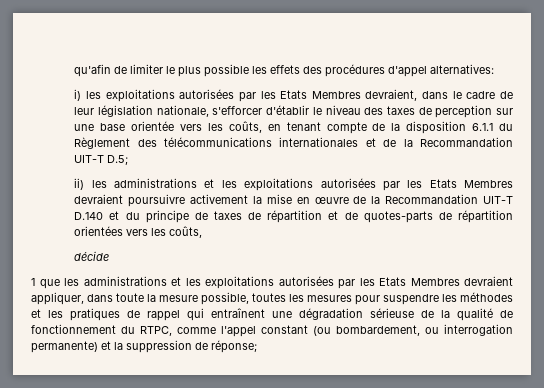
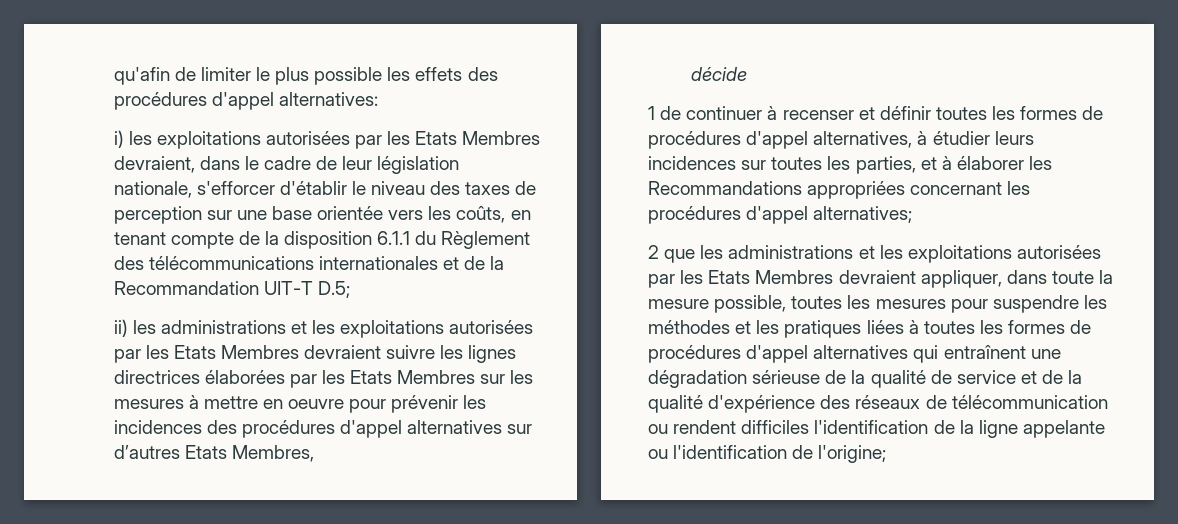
- ii) les administrations et les exploitations autorisées par les Etats Membres devraient poursuivre activement la mise en œuvre de la Recommandation UIT-T D.140 et du principe de taxes de répartition et de quotes-parts de répartition orientées vers les coûts,
+ ii) les administrations et les exploitations autorisées par les Etats Membres devraient suivre les lignes directrices élaborées par les Etats Membres sur les mesures à mettre en oeuvre pour prévenir les incidences des procédures d'appel alternatives sur d’autres Etats Membres,
  décide
- 1 que les administrations et les exploitations autorisées par les Etats Membres devraient appliquer, dans toute la mesure possible, toutes les mesures pour suspendre les méthodes et les pratiques de rappel qui entraînent une dégradation sérieuse de la qualité de fonctionnement du RTPC, comme l'appel constant (ou bombardement, ou interrogation permanente) et la suppression de réponse;
+ 1 de continuer à recenser et définir toutes les formes de procédures d'appel alternatives, à étudier leurs incidences sur toutes les parties, et à élaborer les Recommandations appropriées concernant les procédures d'appel alternatives;
+ 2 que les administrations et les exploitations autorisées par les Etats Membres devraient appliquer, dans toute la mesure possible, toutes les mesures pour suspendre les méthodes et les pratiques liées à toutes les formes de procédures d'appel alternatives qui entraînent une dégradation sérieuse de la qualité de service et de la qualité d'expérience des réseaux de télécommunication ou rendent difficiles l'identification de la ligne appelante ou l'identification de l'origine;

